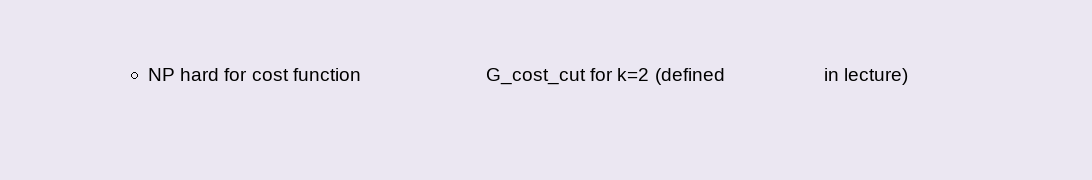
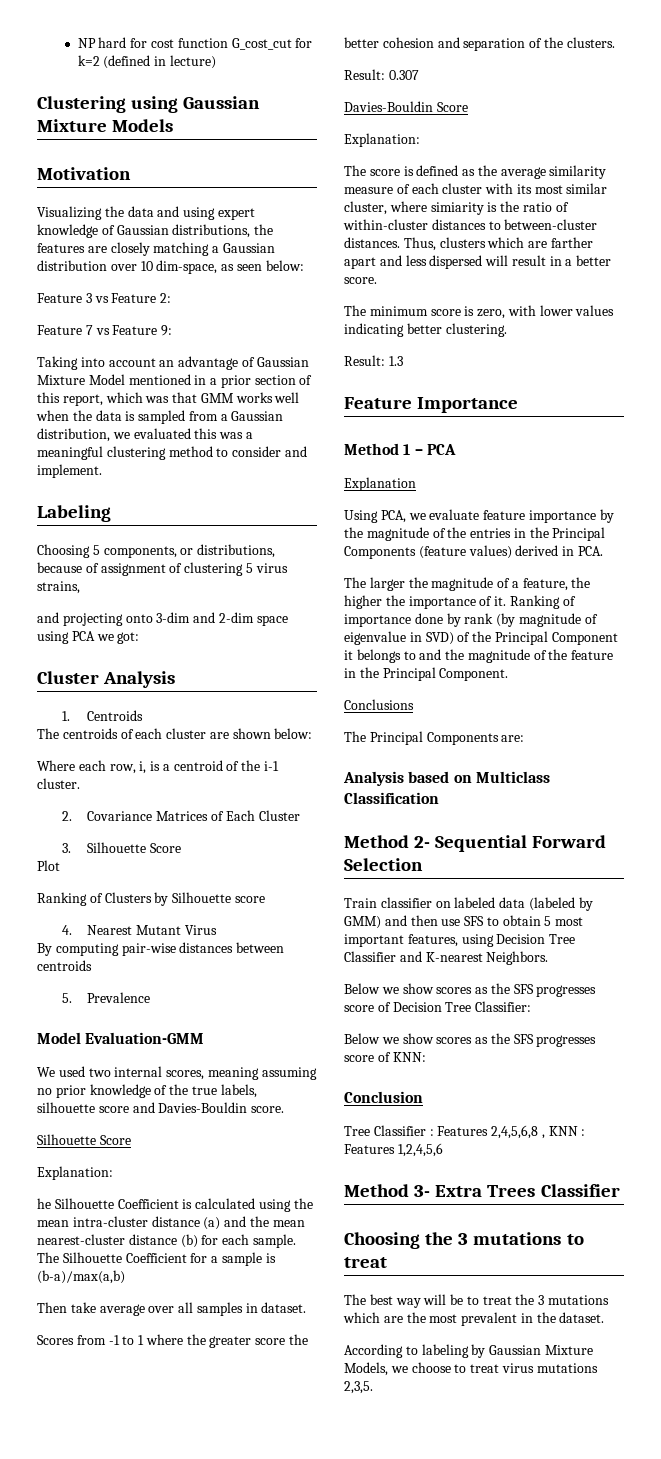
+ Clustering using Gaussian Mixture Models
+ Motivation
+ Visualizing the data and using expert knowledge of Gaussian distributions, the features are closely matching a Gaussian distribution over 10 dim-space, as seen below:
+ Feature 3 vs Feature 2:
+ Feature 7 vs Feature 9:
+ Taking into account an advantage of Gaussian Mixture Model mentioned in a prior section of this report, which was that GMM works well when the data is sampled from a Gaussian distribution, we evaluated this was a meaningful clustering method to consider and implement.
+ Labeling
+ Choosing 5 components, or distributions, because of assignment of clustering 5 virus strains,
+ and projecting onto 3-dim and 2-dim space using PCA we got:
+ Cluster Analysis
+ 1. Centroids
+ The centroids of each cluster are shown below:
+ Where each row, i, is a centroid of the i-1 cluster.
+ 2. Covariance Matrices of Each Cluster
+ 3. Silhouette Score
+ Plot
+ Ranking of Clusters by Silhouette score
+ 4. Nearest Mutant Virus
+ By computing pair-wise distances between centroids
+ 5. Prevalence
+ Model Evaluation-GMM
+ We used two internal scores, meaning assuming no prior knowledge of the true labels, silhouette score and Davies-Bouldin score.
+ Silhouette Score
+ Explanation:
+ he Silhouette Coefficient is calculated using the mean intra-cluster distance (a) and the mean nearest-cluster distance (b) for each sample. The Silhouette Coefficient for a sample is (b-a)/max(a,b)
+ Then take average over all samples in dataset.
+ Scores from -1 to 1 where the greater score the better cohesion and separation of the clusters.
+ Result: 0.307
+ Davies-Bouldin Score
+ Explanation:
+ The score is defined as the average similarity measure of each cluster with its most similar cluster, where simiarity is the ratio of within-cluster distances to between-cluster distances. Thus, clusters which are farther apart and less dispersed will result in a better score.
+ The minimum score is zero, with lower values indicating better clustering.
+ Result: 1.3
+ Feature Importance
+ Method 1 – PCA
+ Explanation
+ Using PCA, we evaluate feature importance by the magnitude of the entries in the Principal Components (feature values) derived in PCA.
+ The larger the magnitude of a feature, the higher the importance of it. Ranking of importance done by rank (by magnitude of eigenvalue in SVD) of the Principal Component it belongs to and the magnitude of the feature in the Principal Component.
+ Conclusions
+ The Principal Components are:
+ Analysis based on Multiclass Classification
+ Method 2- Sequential Forward Selection
+ Train classifier on labeled data (labeled by GMM) and then use SFS to obtain 5 most important features, using Decision Tree Classifier and K-nearest Neighbors.
+ Below we show scores as the SFS progresses score of Decision Tree Classifier:
+ Below we show scores as the SFS progresses score of KNN:
+ Conclusion
+ Tree Classifier : Features 2,4,5,6,8 , KNN : Features 1,2,4,5,6
+ Method 3- Extra Trees Classifier
+ Choosing the 3 mutations to treat
+ The best way will be to treat the 3 mutations which are the most prevalent in the dataset.
+ According to labeling by Gaussian Mixture Models, we choose to treat virus mutations 2,3,5.

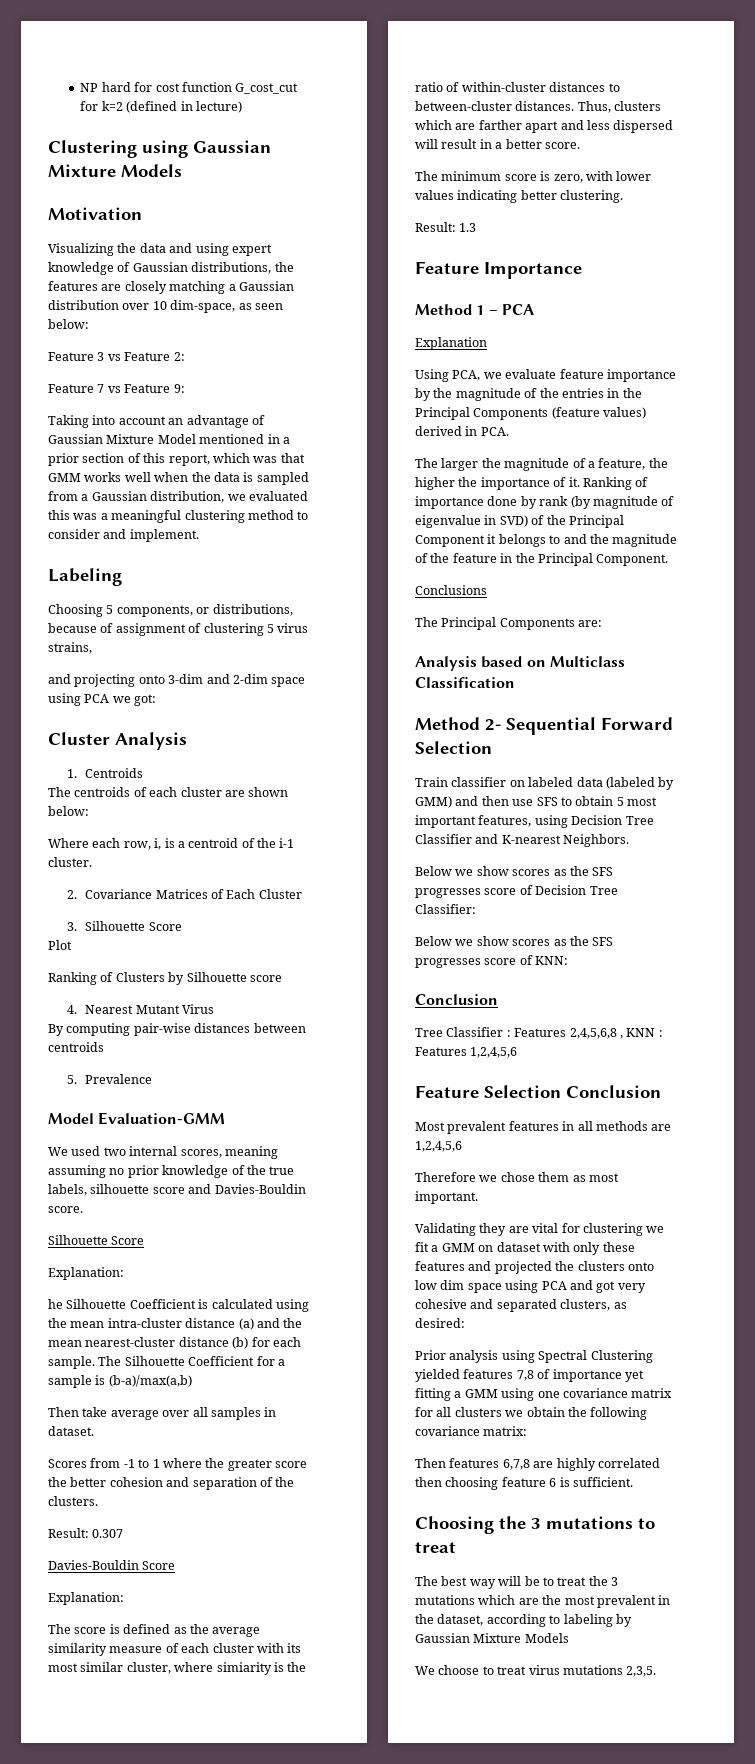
- Method 3- Extra Trees Classifier
+ Feature Selection Conclusion
+ Most prevalent features in all methods are 1,2,4,5,6
+ Therefore we chose them as most important.
+ Validating they are vital for clustering we fit a GMM on dataset with only these features and projected the clusters onto low dim space using PCA and got very cohesive and separated clusters, as desired:
+ Prior analysis using Spectral Clustering yielded features 7,8 of importance yet fitting a GMM using one covariance matrix for all clusters we obtain the following covariance matrix:
+ Then features 6,7,8 are highly correlated then choosing feature 6 is sufficient.
- The best way will be to treat the 3 mutations which are the most prevalent in the dataset.
- According to labeling by Gaussian Mixture Models, we choose to treat virus mutations 2,3,5.
+ The best way will be to treat the 3 mutations which are the most prevalent in the dataset, according to labeling by Gaussian Mixture Models
+ We choose to treat virus mutations 2,3,5.

